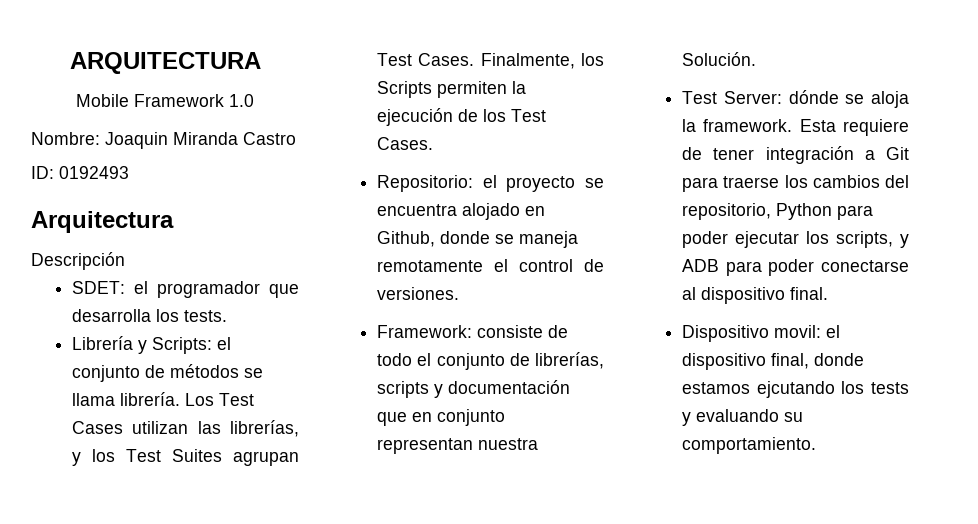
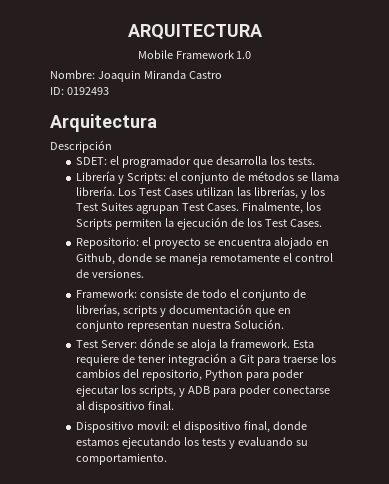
- Dispositivo movil: el dispositivo final, donde estamos ejcutando los tests y evaluando su comportamiento.
+ Dispositivo movil: el dispositivo final, donde estamos ejecutando los tests y evaluando su comportamiento.

